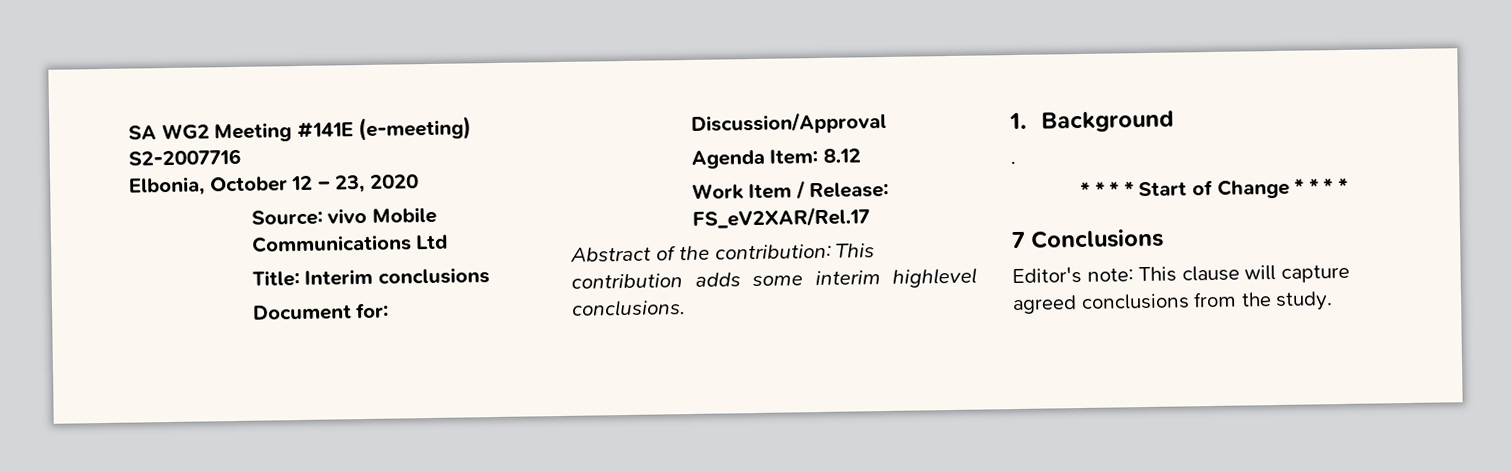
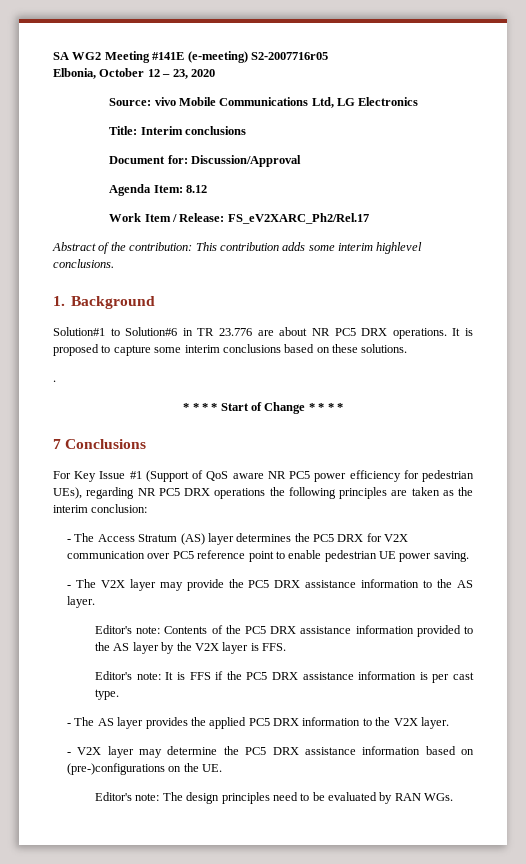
- SA WG2 Meeting #141E (e-meeting) S2-2007716
+ SA WG2 Meeting #141E (e-meeting) S2-2007716r05
- Source: vivo Mobile Communications Ltd
+ Source: vivo Mobile Communications Ltd, LG Electronics
- Work Item / Release: FS_eV2XAR/Rel.17
+ Work Item / Release: FS_eV2XARC_Ph2/Rel.17
+ Solution#1 to Solution#6 in TR 23.776 are about NR PC5 DRX operations. It is proposed to capture some interim conclusions based on these solutions.
- Editor's note: This clause will capture agreed conclusions from the study.
+ For Key Issue #1 (Support of QoS aware NR PC5 power efficiency for pedestrian UEs), regarding NR PC5 DRX operations the following principles are taken as the interim conclusion:
+ - The Access Stratum (AS) layer determines the PC5 DRX for V2X communication over PC5 reference point to enable pedestrian UE power saving.
+ - The V2X layer may provide the PC5 DRX assistance information to the AS layer.
+ Editor's note: Contents of the PC5 DRX assistance information provided to the AS layer by the V2X layer is FFS.
+ Editor's note: It is FFS if the PC5 DRX assistance information is per cast type.
+ - The AS layer provides the applied PC5 DRX information to the V2X layer.
+ - V2X layer may determine the PC5 DRX assistance information based on (pre-)configurations on the UE.
+ Editor's note: The design principles need to be evaluated by RAN WGs.

